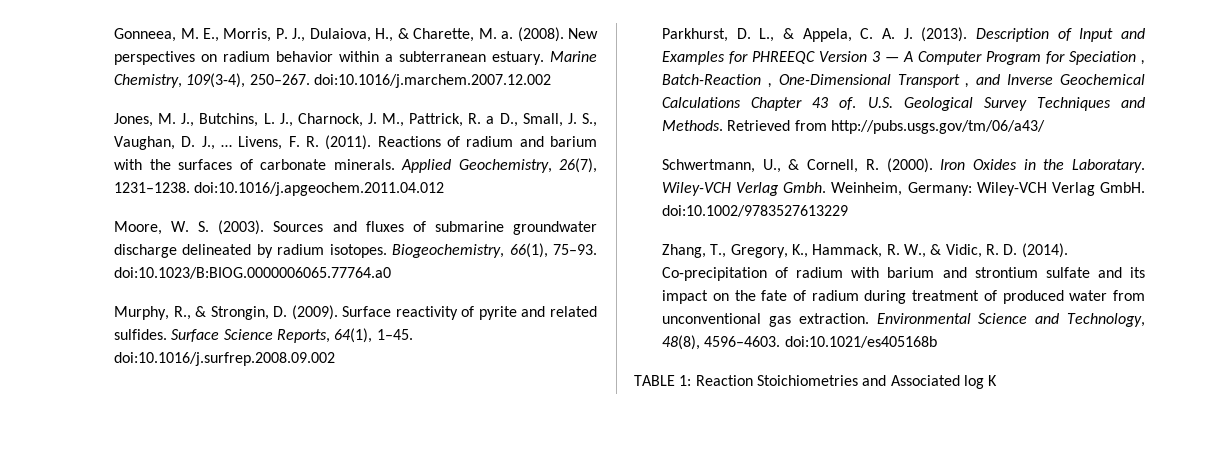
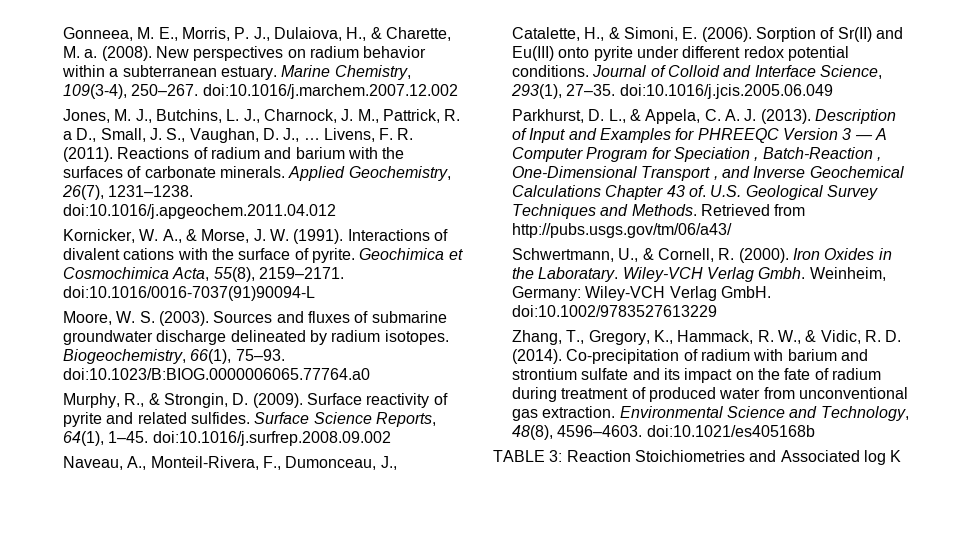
+ Kornicker, W. A., & Morse, J. W. (1991). Interactions of divalent cations with the surface of pyrite. Geochimica et Cosmochimica Acta, 55(8), 2159–2171. doi:10.1016/0016-7037(91)90094-L
+ Naveau, A., Monteil-Rivera, F., Dumonceau, J., Catalette, H., & Simoni, E. (2006). Sorption of Sr(II) and Eu(III) onto pyrite under different redox potential conditions. Journal of Colloid and Interface Science, 293(1), 27–35. doi:10.1016/j.jcis.2005.06.049
- TABLE 1: Reaction Stoichiometries and Associated log K
+ TABLE 3: Reaction Stoichiometries and Associated log K

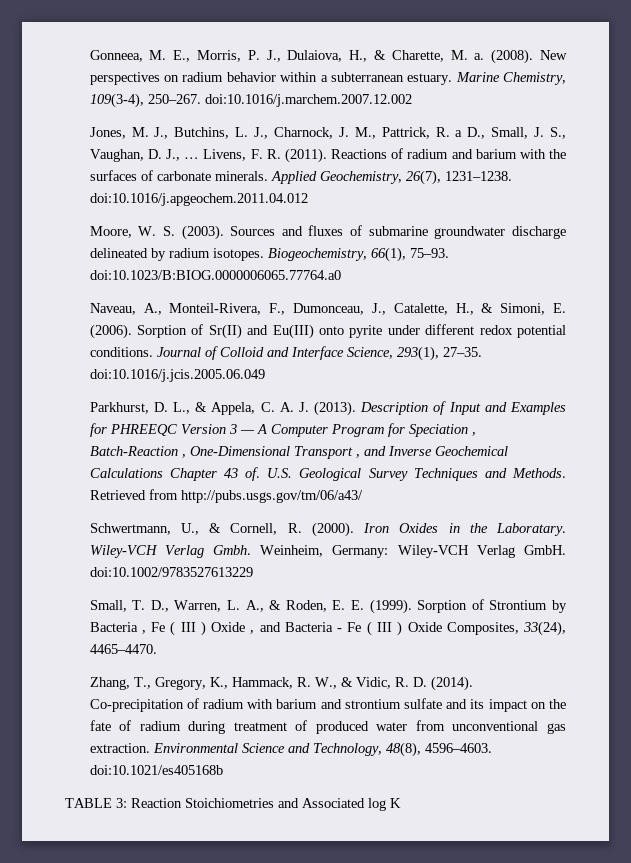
- Kornicker, W. A., & Morse, J. W. (1991). Interactions of divalent cations with the surface of pyrite. Geochimica et Cosmochimica Acta, 55(8), 2159–2171. doi:10.1016/0016-7037(91)90094-L
- Murphy, R., & Strongin, D. (2009). Surface reactivity of pyrite and related sulfides. Surface Science Reports, 64(1), 1–45. doi:10.1016/j.surfrep.2008.09.002
+ Small, T. D., Warren, L. A., & Roden, E. E. (1999). Sorption of Strontium by Bacteria , Fe ( III ) Oxide , and Bacteria - Fe ( III ) Oxide Composites, 33(24), 4465–4470.

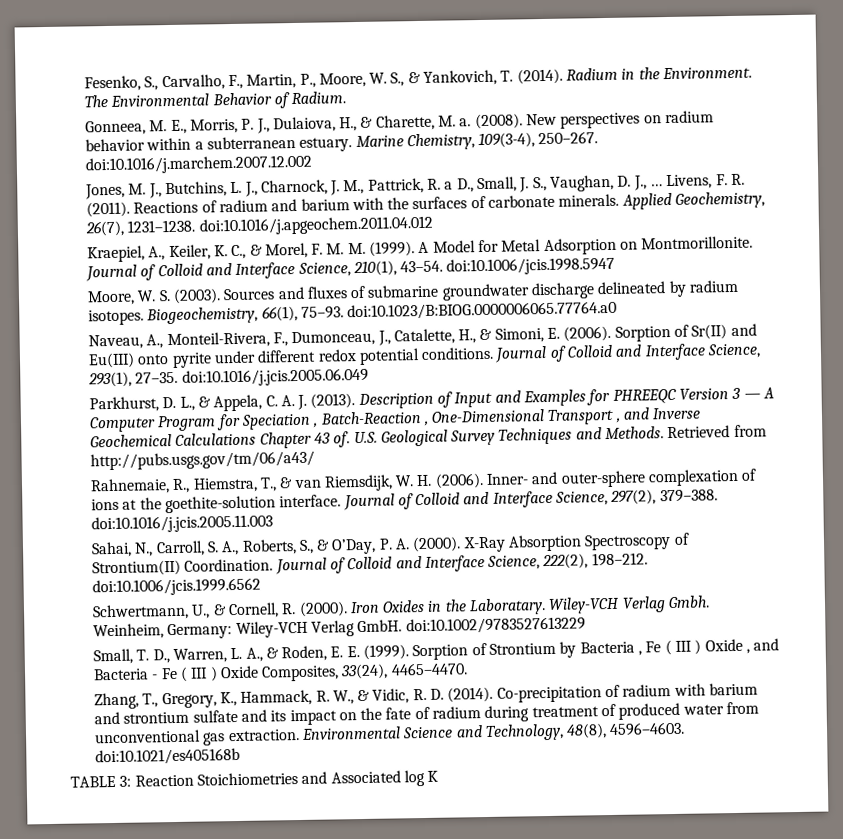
+ Fesenko, S., Carvalho, F., Martin, P., Moore, W. S., & Yankovich, T. (2014). Radium in the Environment. The Environmental Behavior of Radium.
+ Kraepiel, A., Keiler, K. C., & Morel, F. M. M. (1999). A Model for Metal Adsorption on Montmorillonite. Journal of Colloid and Interface Science, 210(1), 43–54. doi:10.1006/jcis.1998.5947
+ Rahnemaie, R., Hiemstra, T., & van Riemsdijk, W. H. (2006). Inner- and outer-sphere complexation of ions at the goethite-solution interface. Journal of Colloid and Interface Science, 297(2), 379–388. doi:10.1016/j.jcis.2005.11.003
+ Sahai, N., Carroll, S. A., Roberts, S., & O’Day, P. A. (2000). X-Ray Absorption Spectroscopy of Strontium(II) Coordination. Journal of Colloid and Interface Science, 222(2), 198–212. doi:10.1006/jcis.1999.6562

